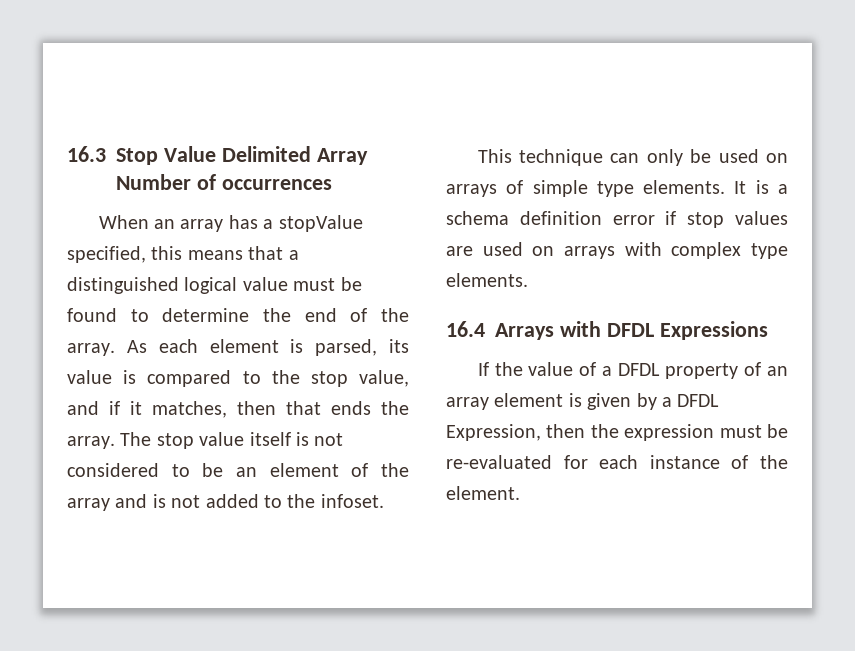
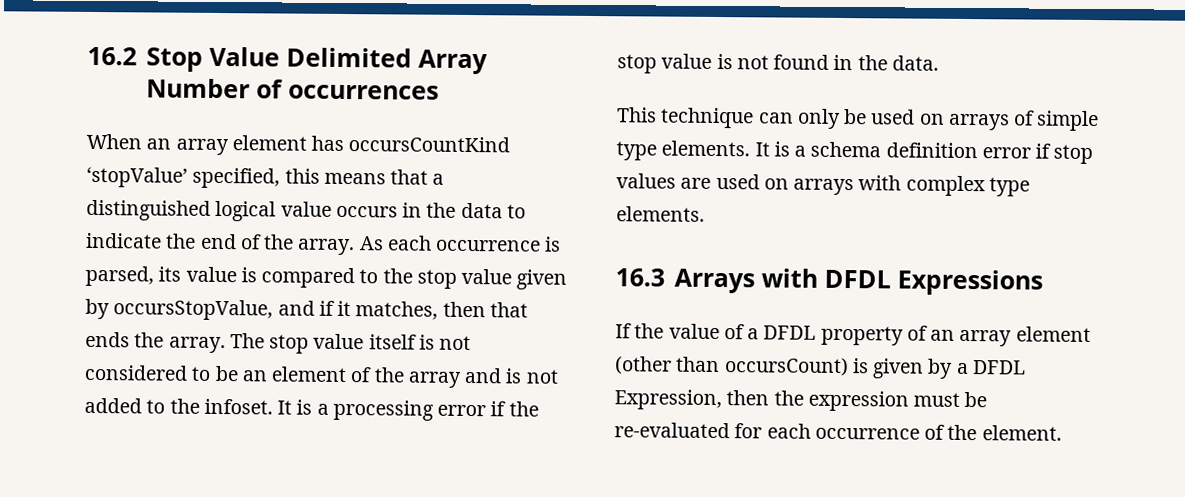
- 16.3 Stop Value Delimited Array Number of occurrences
+ 16.2 Stop Value Delimited Array Number of occurrences
- When an array has a stopValue specified, this means that a distinguished logical value must be found to determine the end of the array.
+ When an array element has occursCountKind ‘stopValue’ specified, this means that a distinguished logical value occurs in the data to indicate the end of the array.
- As each element is parsed, its value is compared to the stop value, and if it matches, then that ends the array.
+ As each occurrence is parsed, its value is compared to the stop value given by occursStopValue, and if it matches, then that ends the array.
+ It is a processing error if the stop value is not found in the data.
- 16.4 Arrays with DFDL Expressions
+ 16.3 Arrays with DFDL Expressions
- If the value of a DFDL property of an array element is given by a DFDL Expression, then the expression must be re-evaluated for each instance of the element.
+ If the value of a DFDL property of an array element (other than occursCount) is given by a DFDL Expression, then the expression must be re-evaluated for each occurrence of the element.

